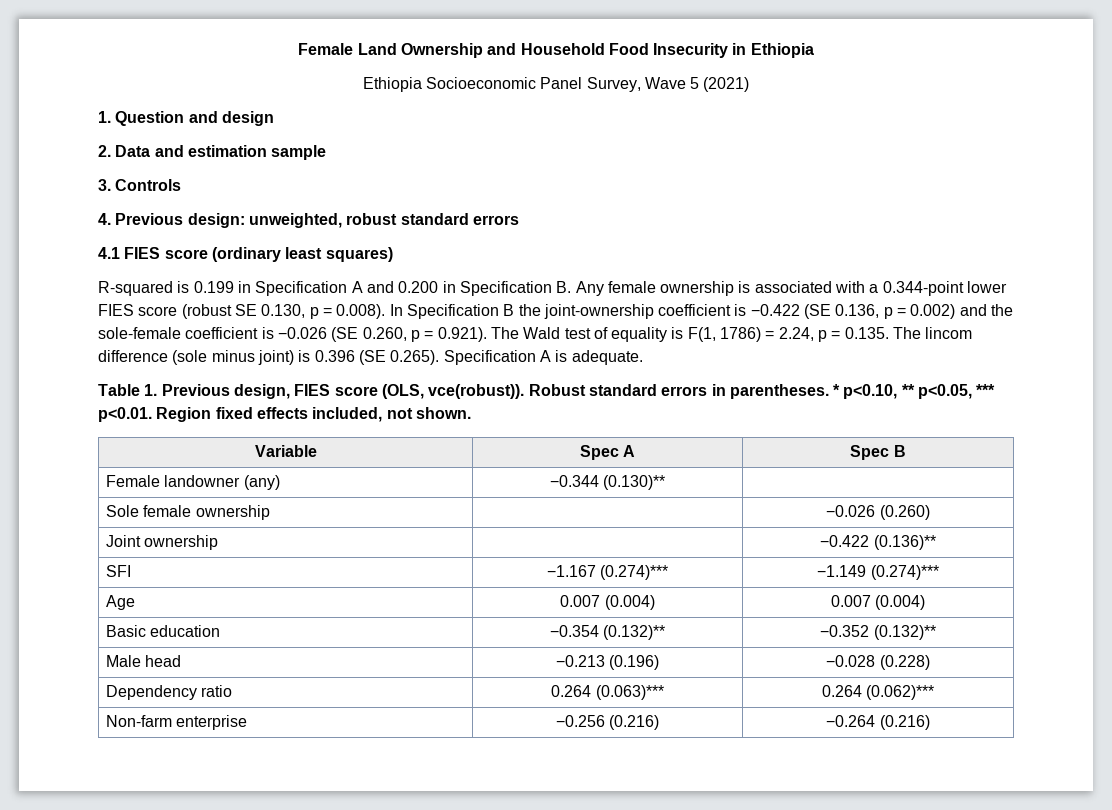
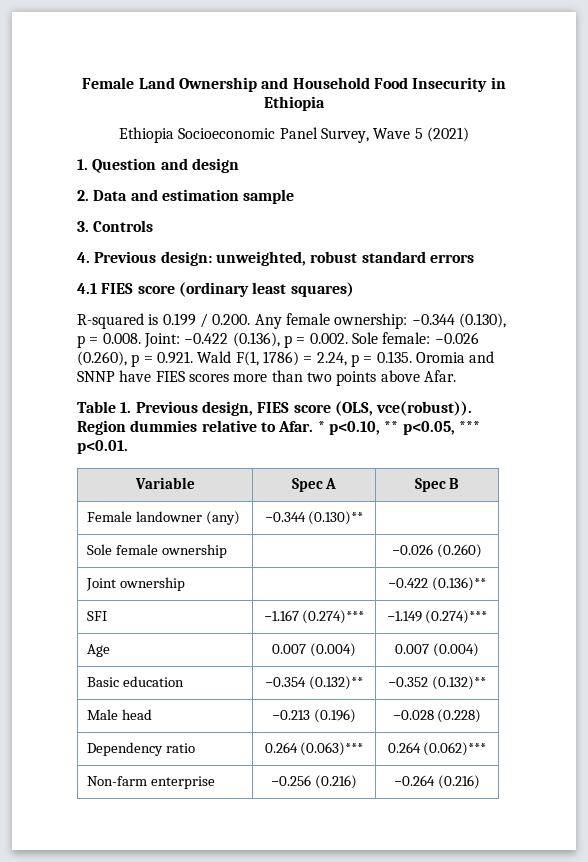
- R-squared is 0.199 in Specification A and 0.200 in Specification B. Any female ownership is associated with a 0.344-point lower FIES score (robust SE 0.130, p = 0.008). In Specification B the joint-ownership coefficient is −0.422 (SE 0.136, p = 0.002) and the sole-female coefficient is −0.026 (SE 0.260, p = 0.921). The Wald test of equality is F(1, 1786) = 2.24, p = 0.135. The lincom difference (sole minus joint) is 0.396 (SE 0.265). Specification A is adequate.
+ R-squared is 0.199 / 0.200. Any female ownership: −0.344 (0.130), p = 0.008. Joint: −0.422 (0.136), p = 0.002. Sole female: −0.026 (0.260), p = 0.921. Wald F(1, 1786) = 2.24, p = 0.135. Oromia and SNNP have FIES scores more than two points above Afar.
- Robust standard errors in parentheses.
+ Region dummies relative to Afar.
- * p<0.10, ** p<0.05, *** p<0.01. Region fixed effects included, not shown.
+ * p<0.10, ** p<0.05, *** p<0.01.

